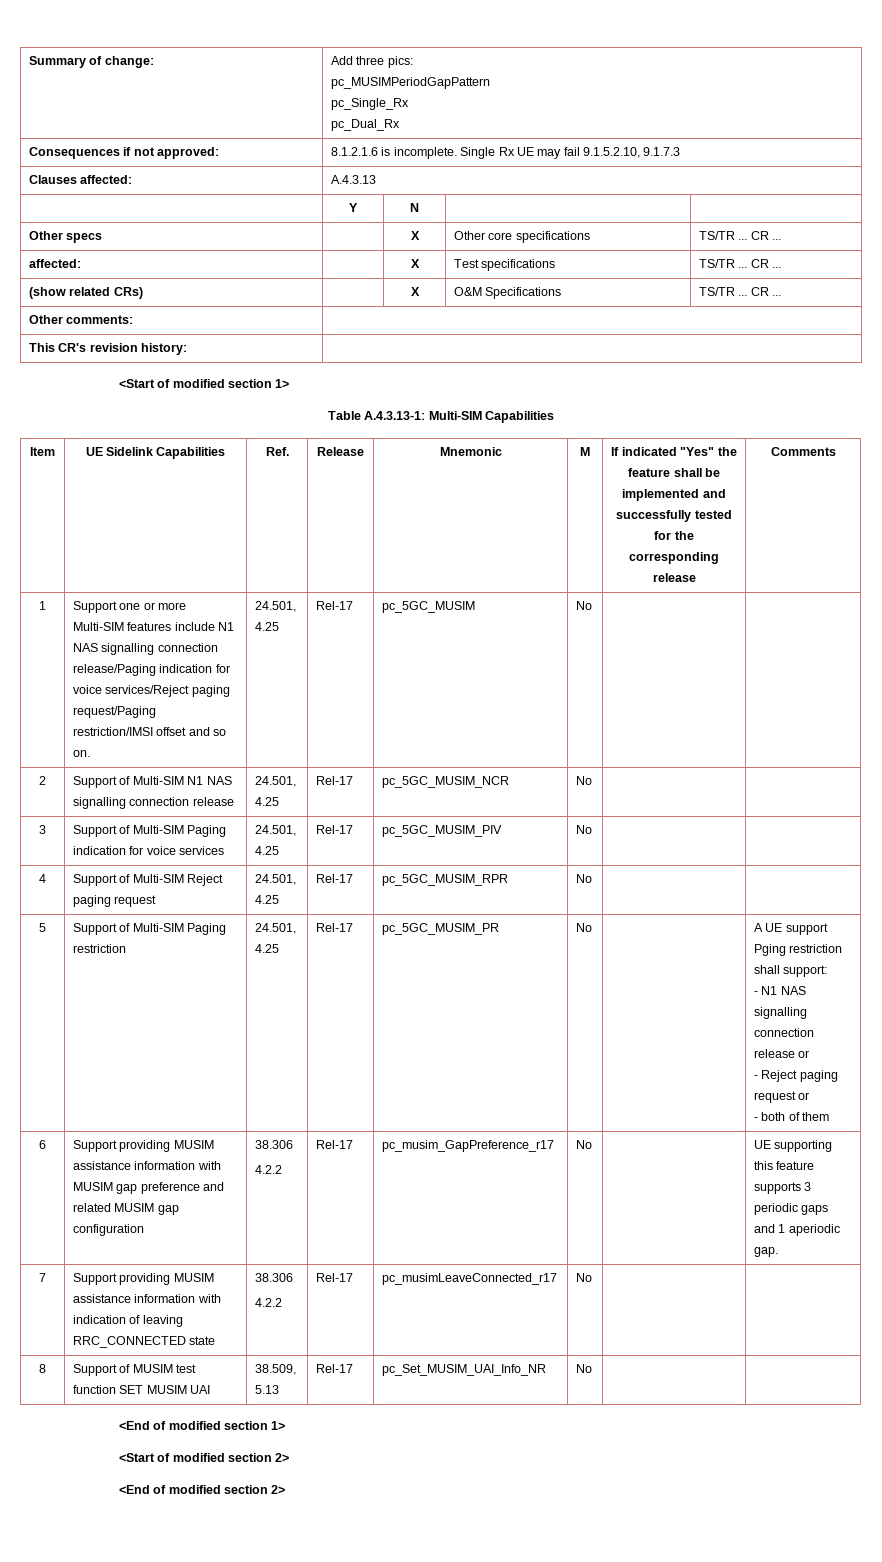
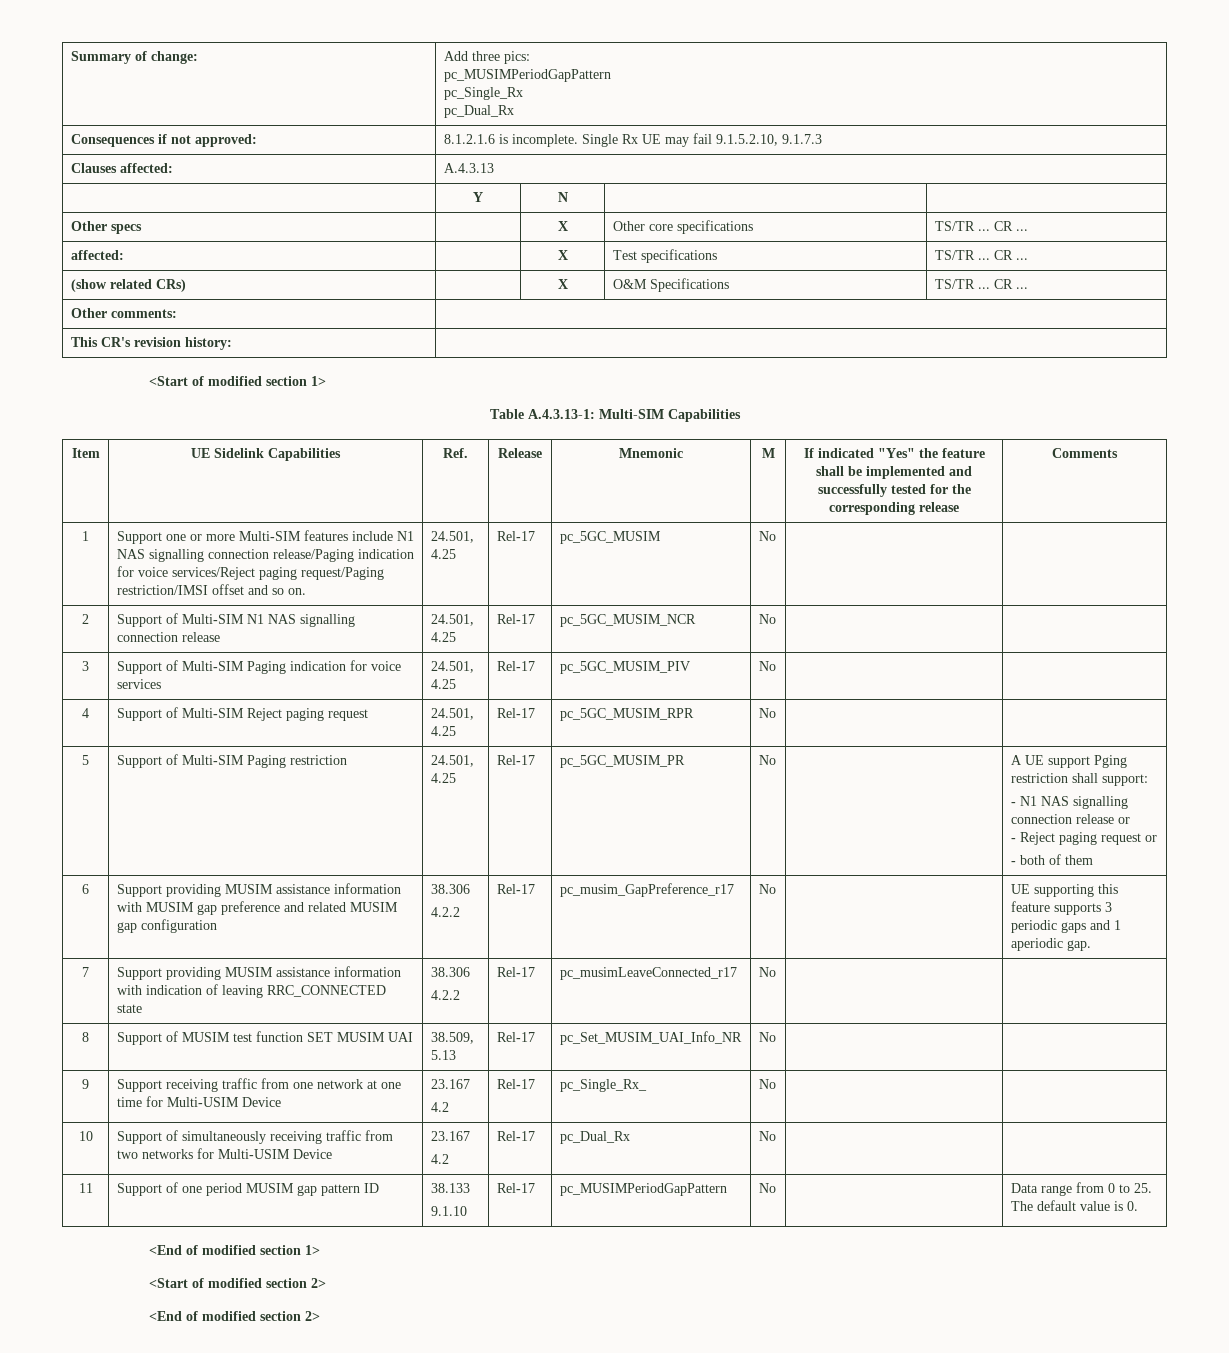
+ 9 | Support receiving traffic from one network at one time for Multi-USIM Device | 23.167
+ 4.2 | Rel-17 | pc_Single_Rx_ | No | |
+ 10 | Support of simultaneously receiving traffic from two networks for Multi-USIM Device | 23.167
+ 4.2 | Rel-17 | pc_Dual_Rx | No | |
+ 11 | Support of one period MUSIM gap pattern ID | 38.133
+ 9.1.10 | Rel-17 | pc_MUSIMPeriodGapPattern | No | | Data range from 0 to 25. The default value is 0.

